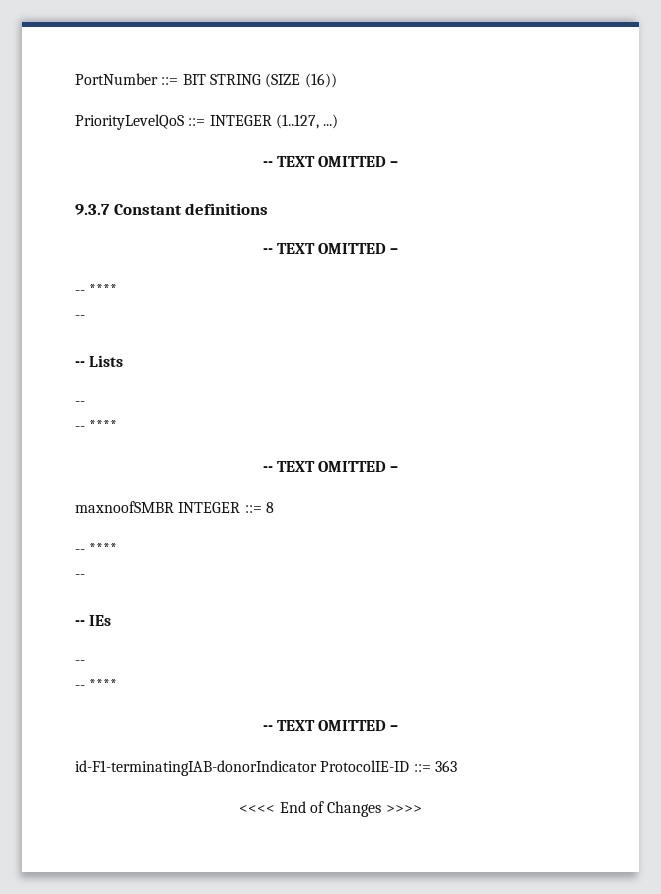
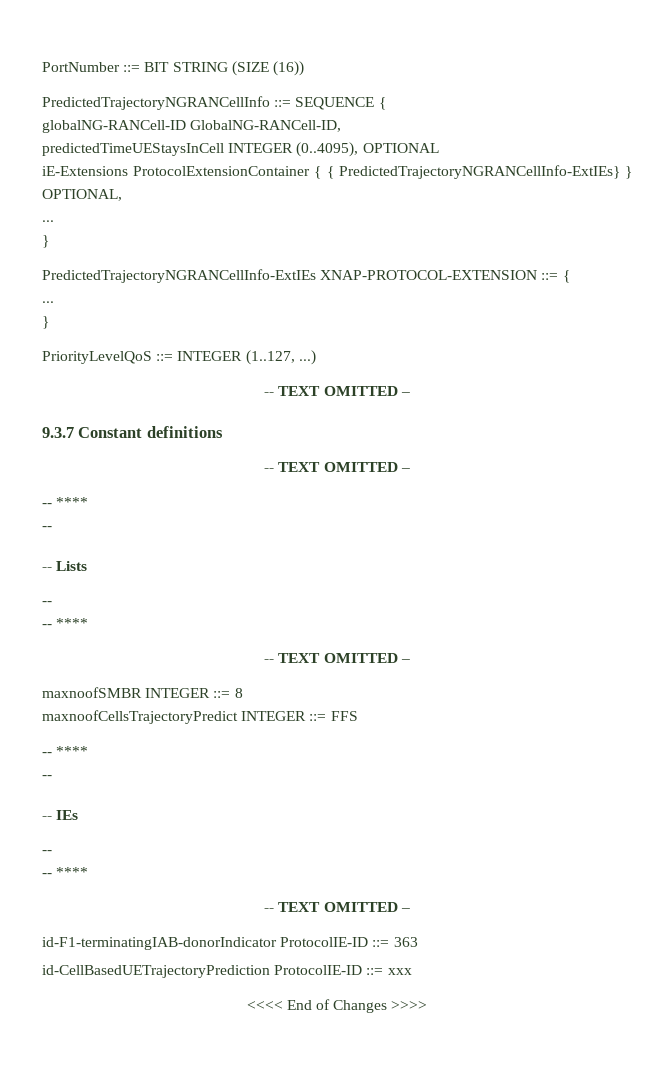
+ PredictedTrajectoryNGRANCellInfo ::= SEQUENCE {
+ globalNG-RANCell-ID GlobalNG-RANCell-ID,
+ predictedTimeUEStaysInCell INTEGER (0..4095), OPTIONAL
+ iE-Extensions ProtocolExtensionContainer { { PredictedTrajectoryNGRANCellInfo-ExtIEs} } OPTIONAL,
+ ...
+ }
+ PredictedTrajectoryNGRANCellInfo-ExtIEs XNAP-PROTOCOL-EXTENSION ::= {
+ ...
+ }
+ maxnoofCellsTrajectoryPredict INTEGER ::= FFS
+ id-CellBasedUETrajectoryPrediction ProtocolIE-ID ::= xxx

